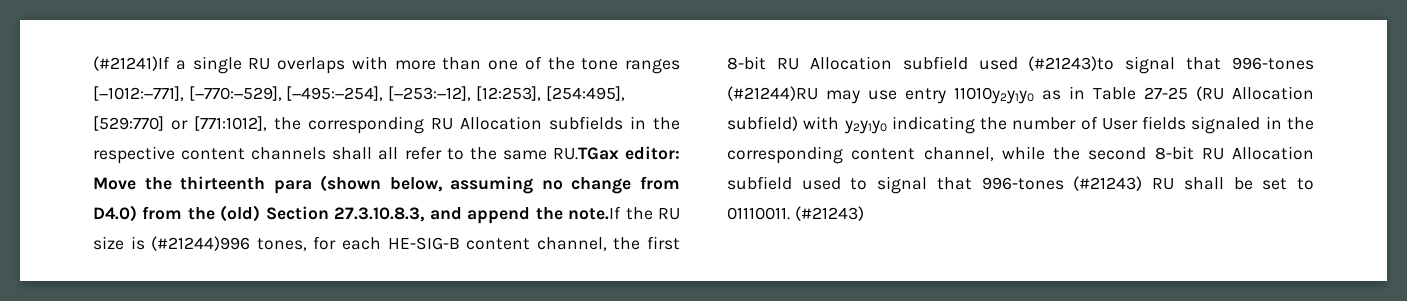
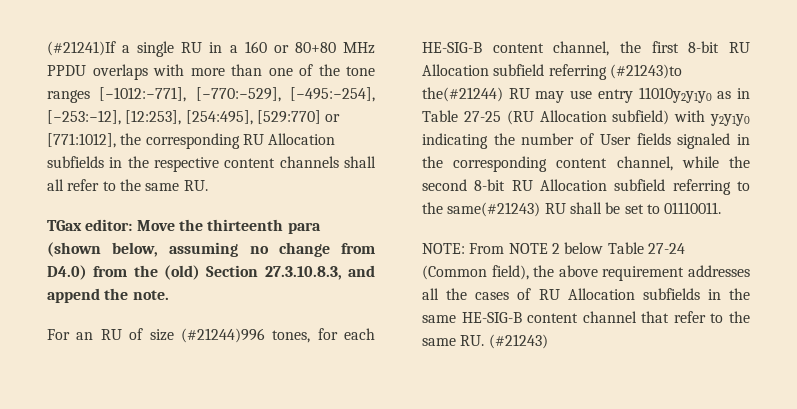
- (#21241)If a single RU overlaps with more than one of the tone ranges [−1012:−771], [−770:−529], [−495:−254], [−253:−12], [12:253], [254:495], [529:770] or [771:1012], the corresponding RU Allocation subfields in the respective content channels shall all refer to the same RU.TGax editor:
+ (#21241)If a single RU in a 160 or 80+80 MHz PPDU overlaps with more than one of the tone ranges [−1012:−771], [−770:−529], [−495:−254], [−253:−12], [12:253], [254:495], [529:770] or [771:1012], the corresponding RU Allocation subfields in the respective content channels shall all refer to the same RU.
+ TGax editor:
- Move the thirteenth para (shown below, assuming no change from D4.0) from the (old) Section 27.3.10.8.3, and append the note.If the RU size is (#21244)996 tones, for each HE-SIG-B content channel, the first 8-bit RU Allocation subfield used (#21243)to signal that 996-tones (#21244)RU may use entry 11010y2y1y0 as in Table 27-25 (RU Allocation subfield) with y2y1y0 indicating the number of User fields signaled in the corresponding content channel, while the second 8-bit RU Allocation subfield used to signal that 996-tones (#21243) RU shall be set to 01110011. (#21243)
+ Move the thirteenth para (shown below, assuming no change from D4.0) from the (old) Section 27.3.10.8.3, and append the note.
+ For an RU of size (#21244)996 tones, for each HE-SIG-B content channel, the first 8-bit RU Allocation subfield referring (#21243)to the(#21244) RU may use entry 11010y2y1y0 as in Table 27-25 (RU Allocation subfield) with y2y1y0 indicating the number of User fields signaled in the corresponding content channel, while the second 8-bit RU Allocation subfield referring to the same(#21243) RU shall be set to 01110011.
+ NOTE: From NOTE 2 below Table 27-24 (Common field), the above requirement addresses all the cases of RU Allocation subfields in the same HE-SIG-B content channel that refer to the same RU. (#21243)

